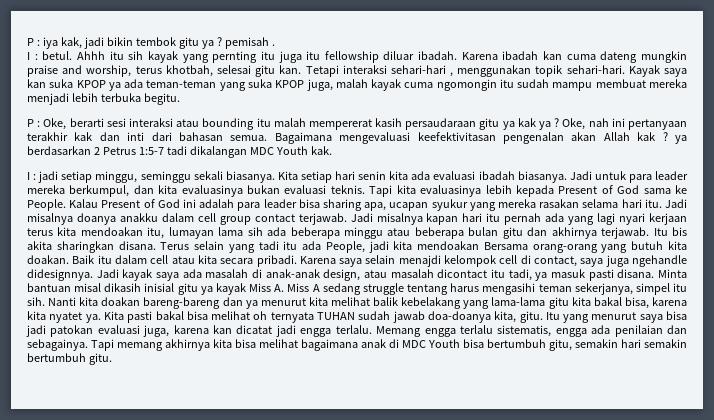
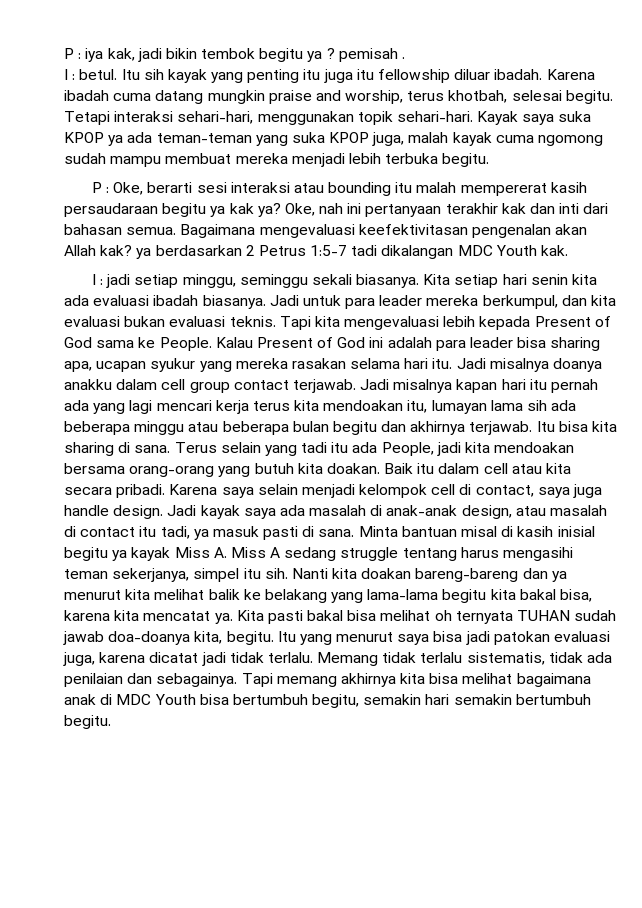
- P : iya kak, jadi bikin tembok gitu ya ? pemisah .
+ P : iya kak, jadi bikin tembok begitu ya ? pemisah .
- Ahhh itu sih kayak yang pernting itu juga itu fellowship diluar ibadah.
+ Itu sih kayak yang penting itu juga itu fellowship diluar ibadah.
- Karena ibadah kan cuma dateng mungkin praise and worship, terus khotbah, selesai gitu kan. Tetapi interaksi sehari-hari , menggunakan topik sehari-hari.
+ Karena ibadah cuma datang mungkin praise and worship, terus khotbah, selesai begitu. Tetapi interaksi sehari-hari, menggunakan topik sehari-hari.
- Kayak saya kan suka KPOP ya ada teman-teman yang suka KPOP juga, malah kayak cuma ngomongin itu sudah mampu membuat mereka menjadi lebih terbuka begitu.
+ Kayak saya suka KPOP ya ada teman-teman yang suka KPOP juga, malah kayak cuma ngomong sudah mampu membuat mereka menjadi lebih terbuka begitu.
- P : Oke, berarti sesi interaksi atau bounding itu malah mempererat kasih persaudaraan gitu ya kak ya ?
+ P : Oke, berarti sesi interaksi atau bounding itu malah mempererat kasih persaudaraan begitu ya kak ya?
- Bagaimana mengevaluasi keefektivitasan pengenalan akan Allah kak ? ya berdasarkan 2 Petrus 1:5-7 tadi dikalangan MDC Youth kak.
+ Bagaimana mengevaluasi keefektivitasan pengenalan akan Allah kak? ya berdasarkan 2 Petrus 1:5-7 tadi dikalangan MDC Youth kak.
- Jadi untuk para leader mereka berkumpul, dan kita evaluasinya bukan evaluasi teknis.
+ Jadi untuk para leader mereka berkumpul, dan kita evaluasi bukan evaluasi teknis.
- Tapi kita evaluasinya lebih kepada Present of God sama ke People.
+ Tapi kita mengevaluasi lebih kepada Present of God sama ke People.
- Jadi misalnya kapan hari itu pernah ada yang lagi nyari kerjaan terus kita mendoakan itu, lumayan lama sih ada beberapa minggu atau beberapa bulan gitu dan akhirnya terjawab.
+ Jadi misalnya kapan hari itu pernah ada yang lagi mencari kerja terus kita mendoakan itu, lumayan lama sih ada beberapa minggu atau beberapa bulan begitu dan akhirnya terjawab.
- Itu bis akita sharingkan disana.
+ Itu bisa kita sharing di sana.
- Terus selain yang tadi itu ada People, jadi kita mendoakan Bersama orang-orang yang butuh kita doakan.
+ Terus selain yang tadi itu ada People, jadi kita mendoakan bersama orang-orang yang butuh kita doakan.
- Karena saya selain menajdi kelompok cell di contact, saya juga ngehandle didesignnya.
+ Karena saya selain menjadi kelompok cell di contact, saya juga handle design.
- Jadi kayak saya ada masalah di anak-anak design, atau masalah dicontact itu tadi, ya masuk pasti disana.
+ Jadi kayak saya ada masalah di anak-anak design, atau masalah di contact itu tadi, ya masuk pasti di sana.
- Minta bantuan misal dikasih inisial gitu ya kayak Miss A. Miss A sedang struggle tentang harus mengasihi teman sekerjanya, simpel itu sih.
+ Minta bantuan misal di kasih inisial begitu ya kayak Miss A. Miss A sedang struggle tentang harus mengasihi teman sekerjanya, simpel itu sih.
- Nanti kita doakan bareng-bareng dan ya menurut kita melihat balik kebelakang yang lama-lama gitu kita bakal bisa, karena kita nyatet ya.
+ Nanti kita doakan bareng-bareng dan ya menurut kita melihat balik ke belakang yang lama-lama begitu kita bakal bisa, karena kita mencatat ya.
- Kita pasti bakal bisa melihat oh ternyata TUHAN sudah jawab doa-doanya kita, gitu.
+ Kita pasti bakal bisa melihat oh ternyata TUHAN sudah jawab doa-doanya kita, begitu.
- Itu yang menurut saya bisa jadi patokan evaluasi juga, karena kan dicatat jadi engga terlalu.
+ Itu yang menurut saya bisa jadi patokan evaluasi juga, karena dicatat jadi tidak terlalu.
- Memang engga terlalu sistematis, engga ada penilaian dan sebagainya.
+ Memang tidak terlalu sistematis, tidak ada penilaian dan sebagainya.
- Tapi memang akhirnya kita bisa melihat bagaimana anak di MDC Youth bisa bertumbuh gitu, semakin hari semakin bertumbuh gitu.
+ Tapi memang akhirnya kita bisa melihat bagaimana anak di MDC Youth bisa bertumbuh begitu, semakin hari semakin bertumbuh begitu.

